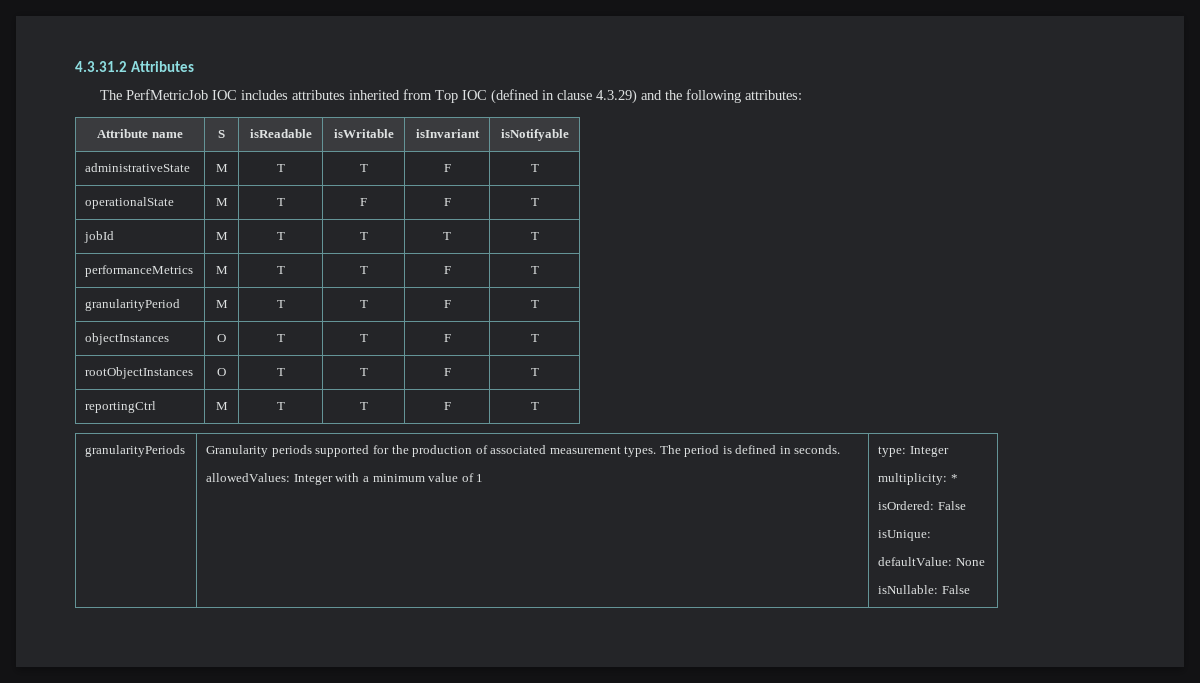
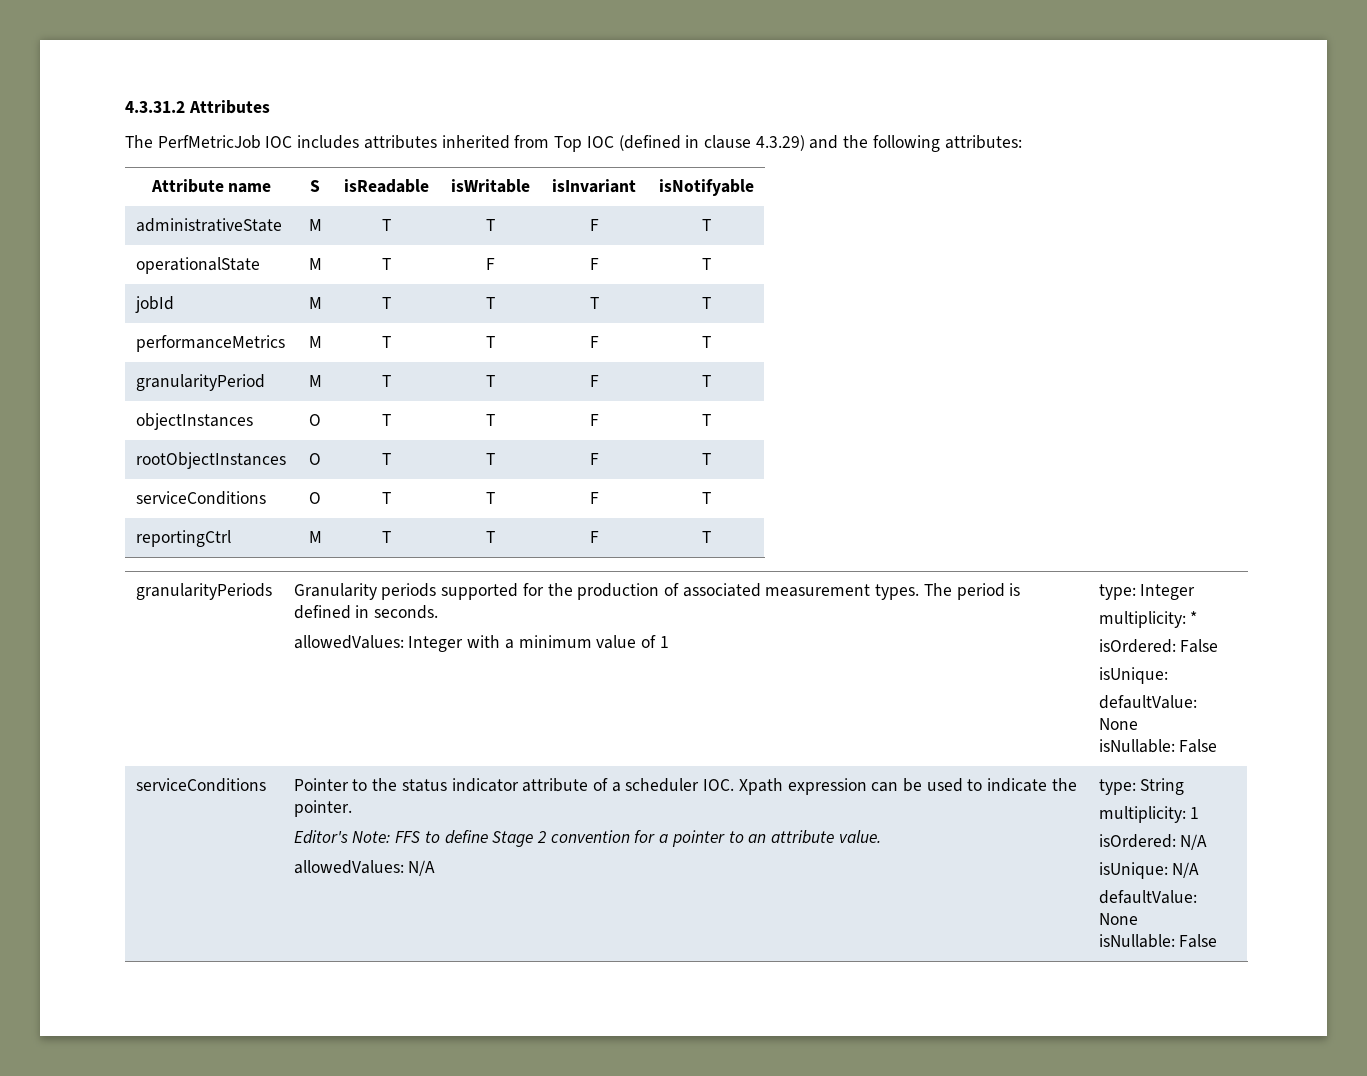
+ serviceConditions | O | T | T | F | T
+ serviceConditions | Pointer to the status indicator attribute of a scheduler IOC. Xpath expression can be used to indicate the pointer.
+ Editor's Note: FFS to define Stage 2 convention for a pointer to an attribute value.
+ allowedValues: N/A | type: String
+ multiplicity: 1
+ isOrdered: N/A
+ isUnique: N/A
+ defaultValue: None
+ isNullable: False

